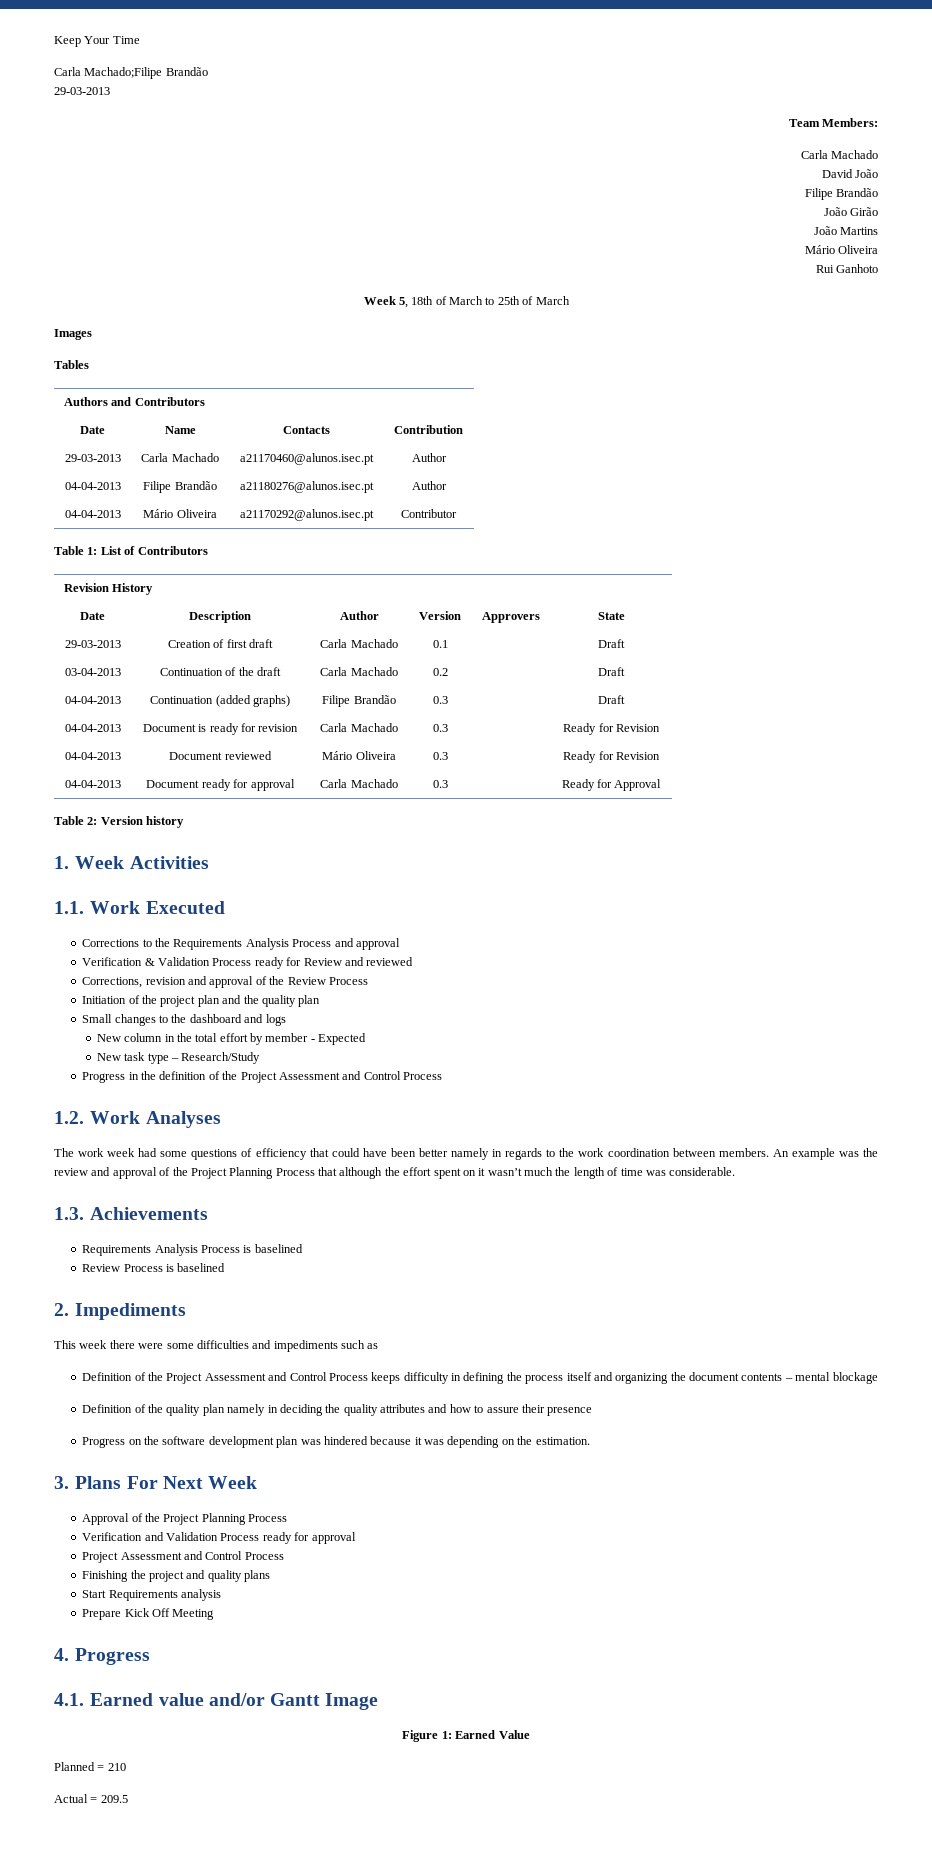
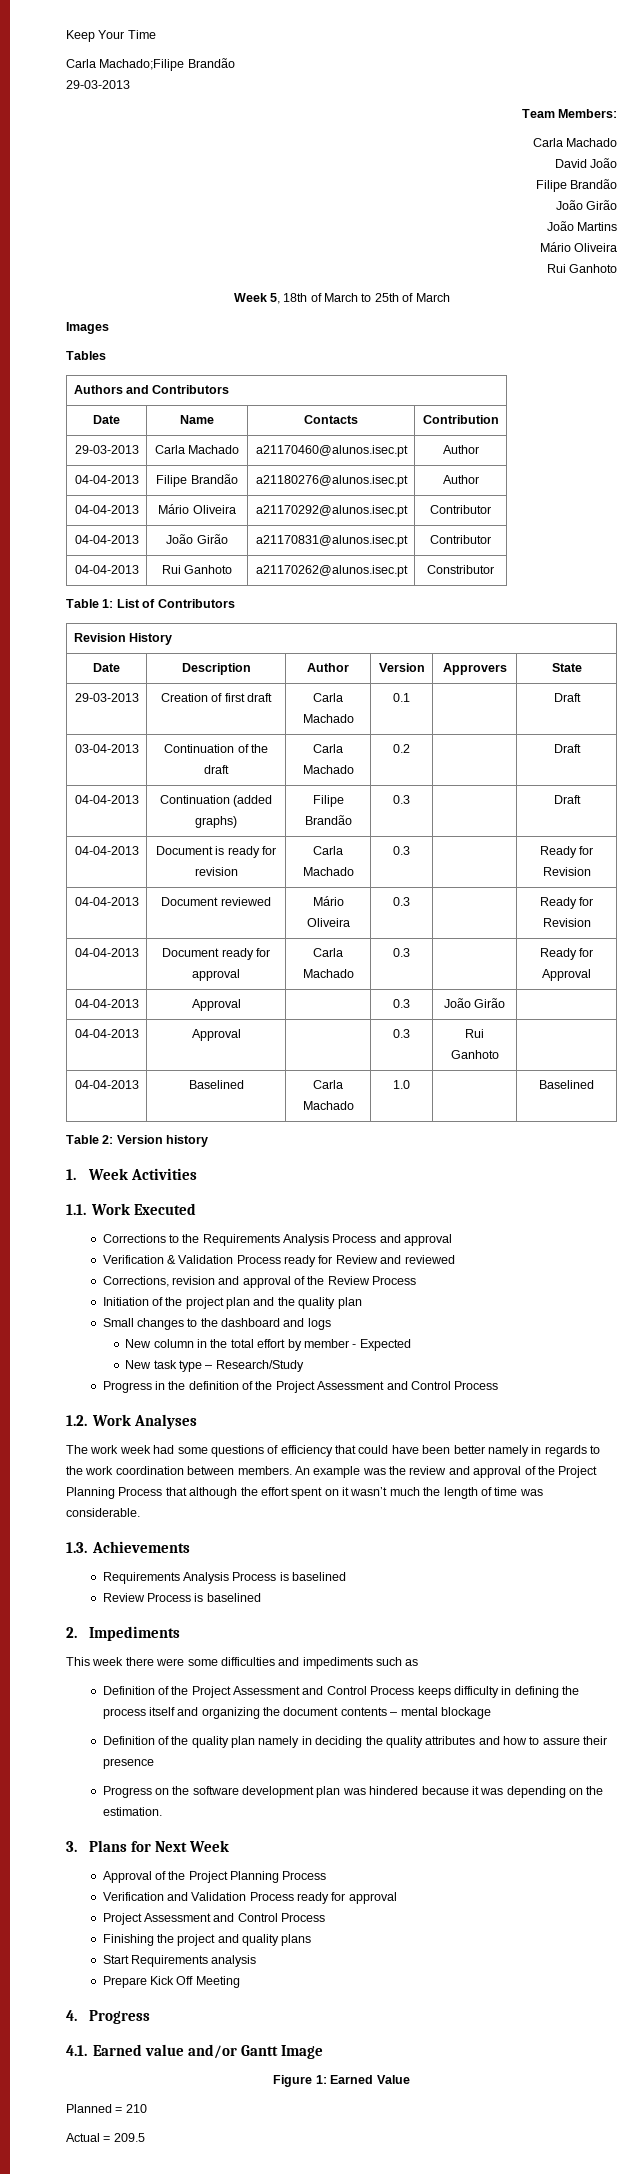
+ 04-04-2013 | João Girão | a21170831@alunos.isec.pt | Contributor
+ 04-04-2013 | Rui Ganhoto | a21170262@alunos.isec.pt | Constributor
+ 04-04-2013 | Approval | | 0.3 | João Girão |
+ 04-04-2013 | Approval | | 0.3 | Rui Ganhoto |
+ 04-04-2013 | Baselined | Carla Machado | 1.0 | | Baselined
- 3. Plans For Next Week
+ 3. Plans for Next Week

